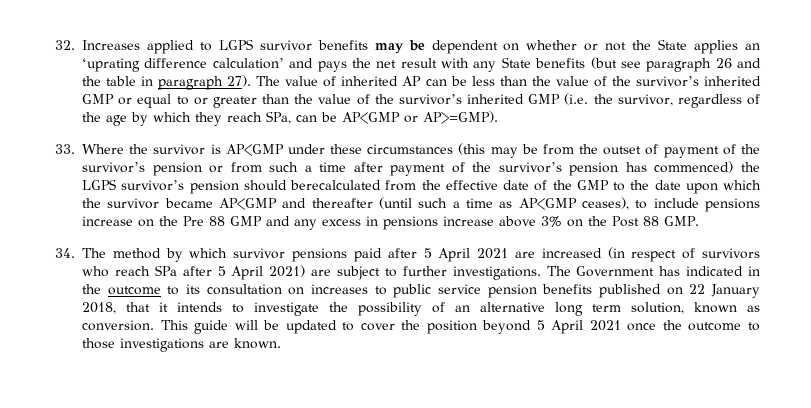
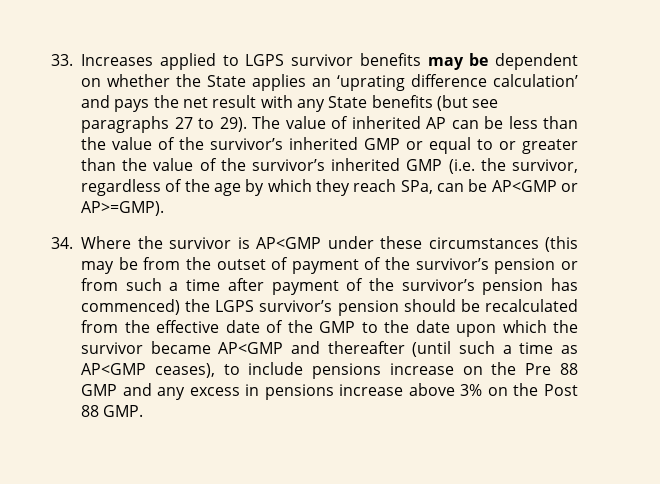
- 32. Increases applied to LGPS survivor benefits may be dependent on whether or not the State applies an ‘uprating difference calculation’ and pays the net result with any State benefits (but see paragraph 26 and the table in paragraph 27).
+ 33. Increases applied to LGPS survivor benefits may be dependent on whether the State applies an ‘uprating difference calculation’ and pays the net result with any State benefits (but see paragraphs 27 to 29).
- 33. Where the survivor is AP<GMP under these circumstances (this may be from the outset of payment of the survivor’s pension or from such a time after payment of the survivor’s pension has commenced) the LGPS survivor’s pension should berecalculated from the effective date of the GMP to the date upon which the survivor became AP<GMP and thereafter (until such a time as AP<GMP ceases), to include pensions increase on the Pre 88 GMP and any excess in pensions increase above 3% on the Post 88 GMP.
+ 34. Where the survivor is AP<GMP under these circumstances (this may be from the outset of payment of the survivor’s pension or from such a time after payment of the survivor’s pension has commenced) the LGPS survivor’s pension should be recalculated from the effective date of the GMP to the date upon which the survivor became AP<GMP and thereafter (until such a time as AP<GMP ceases), to include pensions increase on the Pre 88 GMP and any excess in pensions increase above 3% on the Post 88 GMP.
- 34. The method by which survivor pensions paid after 5 April 2021 are increased (in respect of survivors who reach SPa after 5 April 2021) are subject to further investigations. The Government has indicated in the outcome to its consultation on increases to public service pension benefits published on 22 January 2018, that it intends to investigate the possibility of an alternative long term solution, known as conversion. This guide will be updated to cover the position beyond 5 April 2021 once the outcome to those investigations are known.

